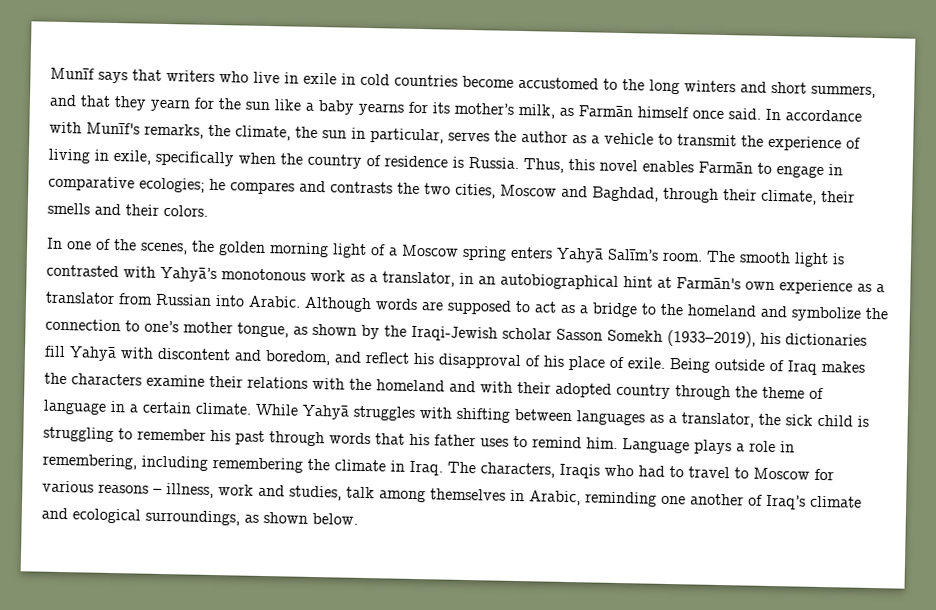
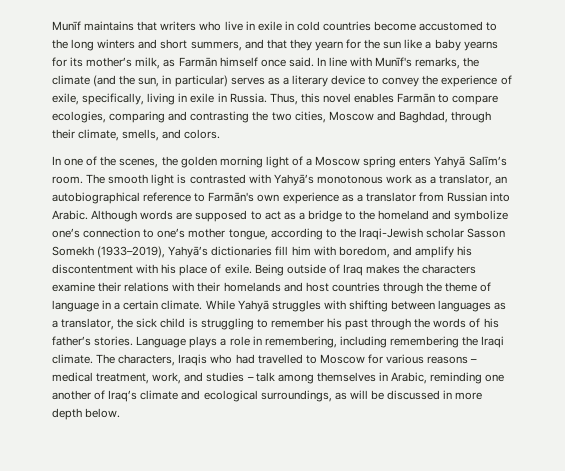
- Munīf says that writers who live in exile in cold countries become accustomed to the long winters and short summers, and that they yearn for the sun like a baby yearns for its mother’s milk, as Farmān himself once said.
+ Munīf maintains that writers who live in exile in cold countries become accustomed to the long winters and short summers, and that they yearn for the sun like a baby yearns for its mother’s milk, as Farmān himself once said.
- In accordance with Munīf's remarks, the climate, the sun in particular, serves the author as a vehicle to transmit the experience of living in exile, specifically when the country of residence is Russia.
+ In line with Munīf's remarks, the climate (and the sun, in particular) serves as a literary device to convey the experience of exile, specifically, living in exile in Russia.
- Thus, this novel enables Farmān to engage in comparative ecologies; he compares and contrasts the two cities, Moscow and Baghdad, through their climate, their smells and their colors.
+ Thus, this novel enables Farmān to compare ecologies, comparing and contrasting the two cities, Moscow and Baghdad, through their climate, smells, and colors.
- The smooth light is contrasted with Yahyā’s monotonous work as a translator, in an autobiographical hint at Farmān's own experience as a translator from Russian into Arabic.
+ The smooth light is contrasted with Yahyā’s monotonous work as a translator, an autobiographical reference to Farmān's own experience as a translator from Russian into Arabic.
- Although words are supposed to act as a bridge to the homeland and symbolize the connection to one’s mother tongue, as shown by the Iraqi-Jewish scholar Sasson Somekh (1933–2019), his dictionaries fill Yahyā with discontent and boredom, and reflect his disapproval of his place of exile.
+ Although words are supposed to act as a bridge to the homeland and symbolize one’s connection to one’s mother tongue, according to the Iraqi-Jewish scholar Sasson Somekh (1933–2019), Yahyā’s dictionaries fill him with boredom, and amplify his discontentment with his place of exile.
- Being outside of Iraq makes the characters examine their relations with the homeland and with their adopted country through the theme of language in a certain climate.
+ Being outside of Iraq makes the characters examine their relations with their homelands and host countries through the theme of language in a certain climate.
- While Yahyā struggles with shifting between languages as a translator, the sick child is struggling to remember his past through words that his father uses to remind him.
+ While Yahyā struggles with shifting between languages as a translator, the sick child is struggling to remember his past through the words of his father’s stories.
- Language plays a role in remembering, including remembering the climate in Iraq.
+ Language plays a role in remembering, including remembering the Iraqi climate.
- The characters, Iraqis who had to travel to Moscow for various reasons – illness, work and studies, talk among themselves in Arabic, reminding one another of Iraq’s climate and ecological surroundings, as shown below.
+ The characters, Iraqis who had travelled to Moscow for various reasons – medical treatment, work, and studies – talk among themselves in Arabic, reminding one another of Iraq’s climate and ecological surroundings, as will be discussed in more depth below.

